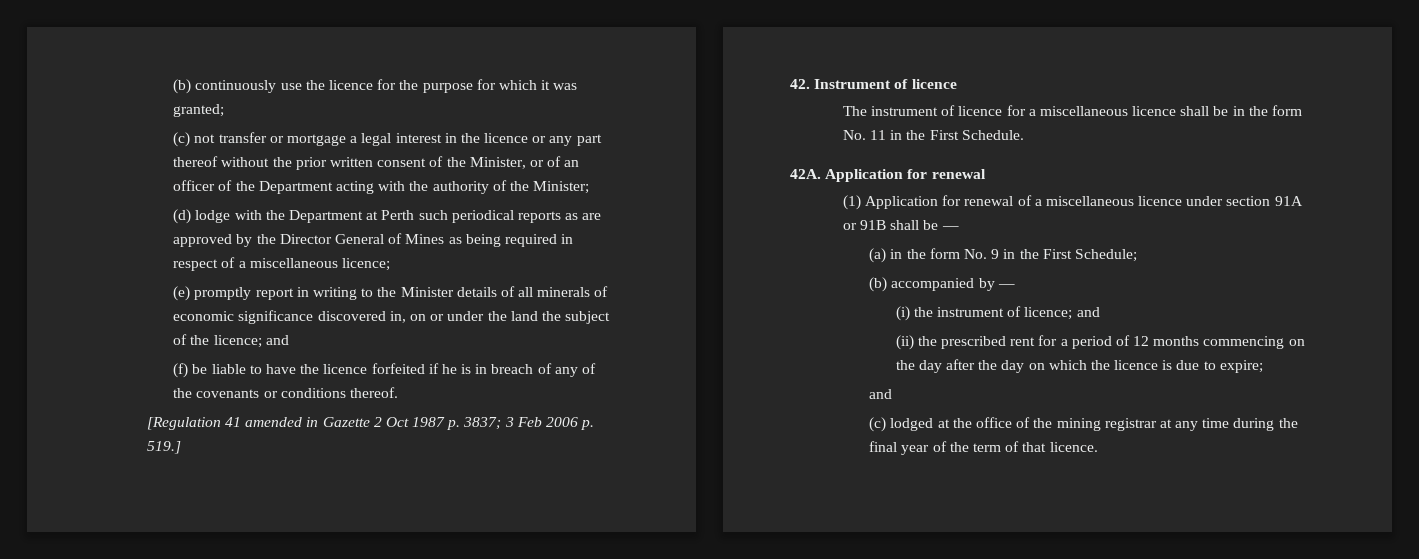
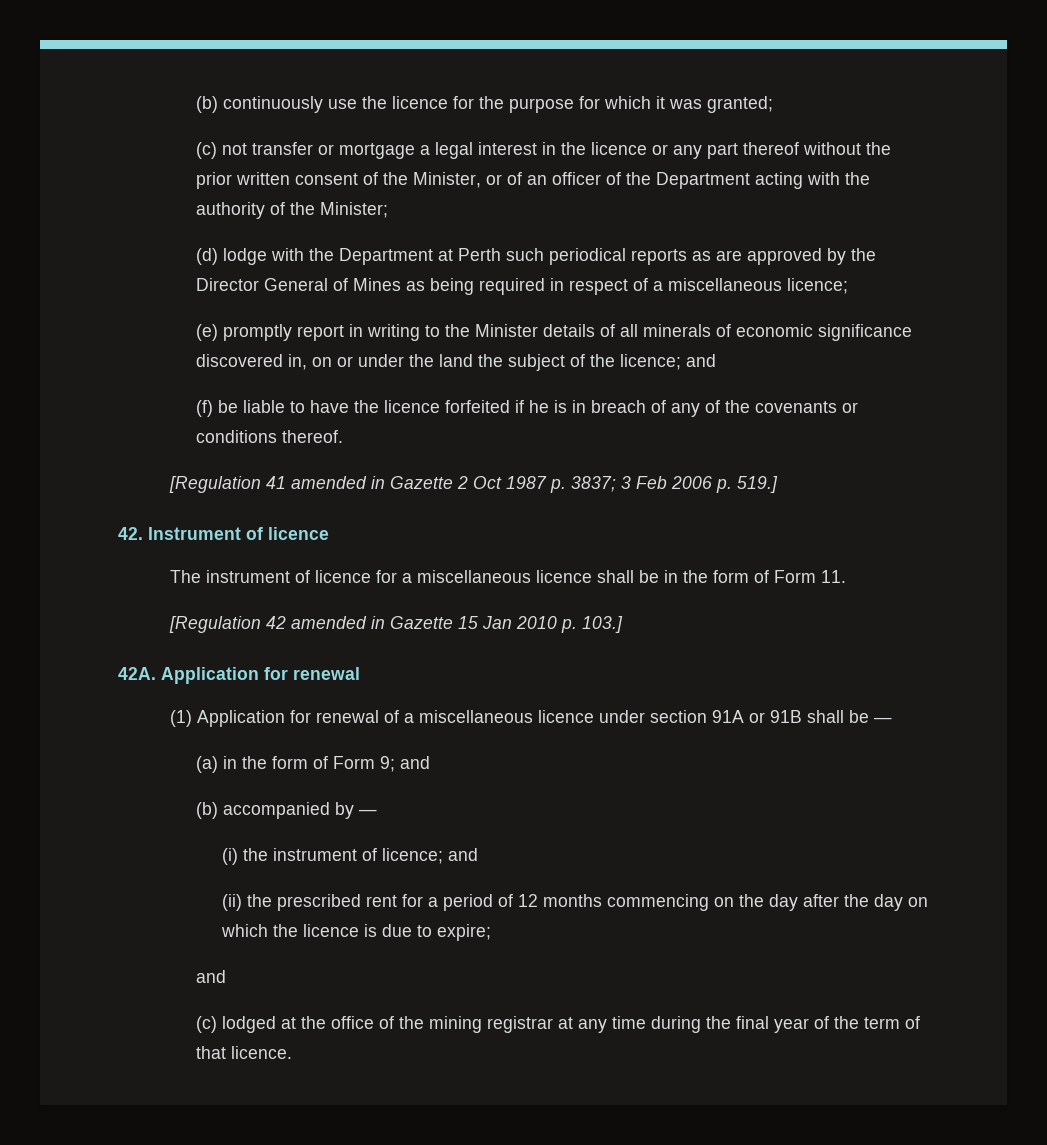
- The instrument of licence for a miscellaneous licence shall be in the form No. 11 in the First Schedule.
+ The instrument of licence for a miscellaneous licence shall be in the form of Form 11.
+ [Regulation 42 amended in Gazette 15 Jan 2010 p. 103.]
- (a) in the form No. 9 in the First Schedule;
+ (a) in the form of Form 9; and

